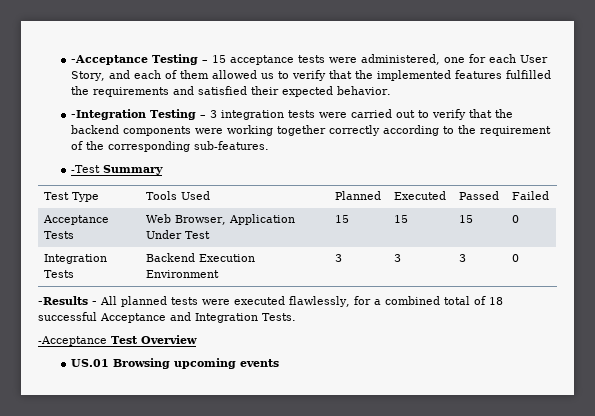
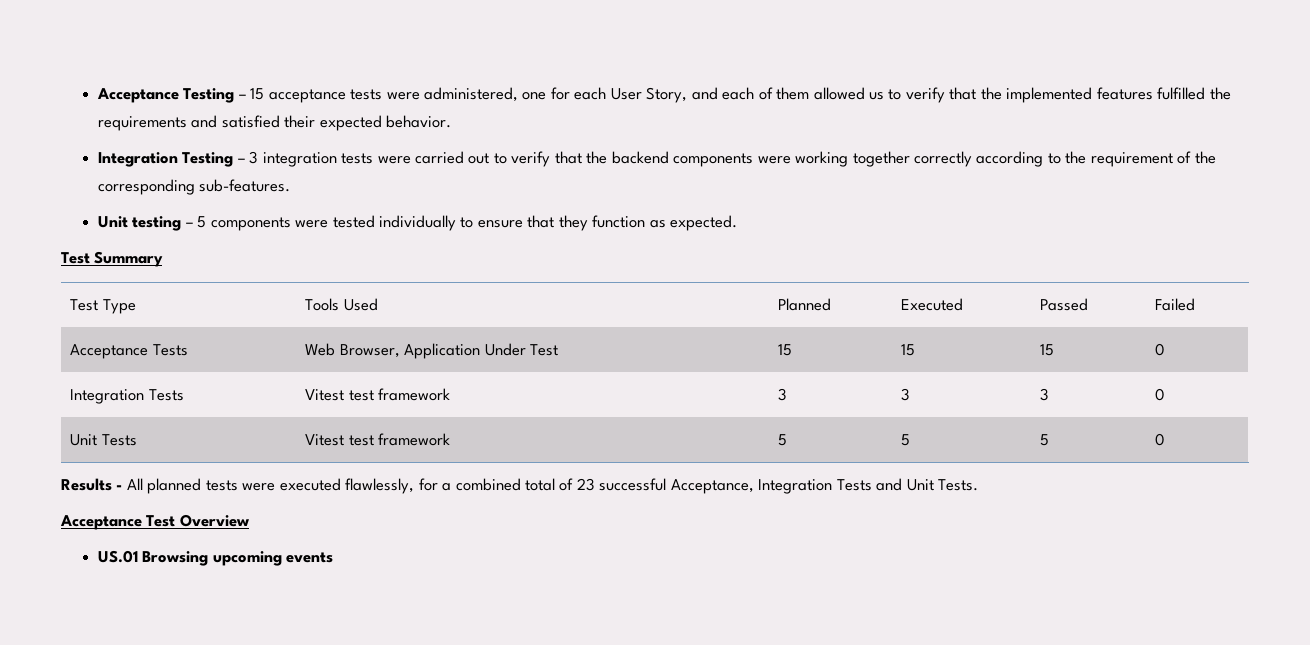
- -Acceptance Testing – 15 acceptance tests were administered, one for each User Story, and each of them allowed us to verify that the implemented features fulfilled the requirements and satisfied their expected behavior.
+ Acceptance Testing – 15 acceptance tests were administered, one for each User Story, and each of them allowed us to verify that the implemented features fulfilled the requirements and satisfied their expected behavior.
- -Integration Testing – 3 integration tests were carried out to verify that the backend components were working together correctly according to the requirement of the corresponding sub-features.
+ Integration Testing – 3 integration tests were carried out to verify that the backend components were working together correctly according to the requirement of the corresponding sub-features.
- -Test Summary
+ Unit testing – 5 components were tested individually to ensure that they function as expected.
+ Test Summary
- Integration Tests | Backend Execution Environment | 3 | 3 | 3 | 0
+ Integration Tests | Vitest test framework | 3 | 3 | 3 | 0
- -Results - All planned tests were executed flawlessly, for a combined total of 18 successful Acceptance and Integration Tests.
+ Unit Tests | Vitest test framework | 5 | 5 | 5 | 0
+ Results - All planned tests were executed flawlessly, for a combined total of 23 successful Acceptance, Integration Tests and Unit Tests.
- -Acceptance Test Overview
+ Acceptance Test Overview

